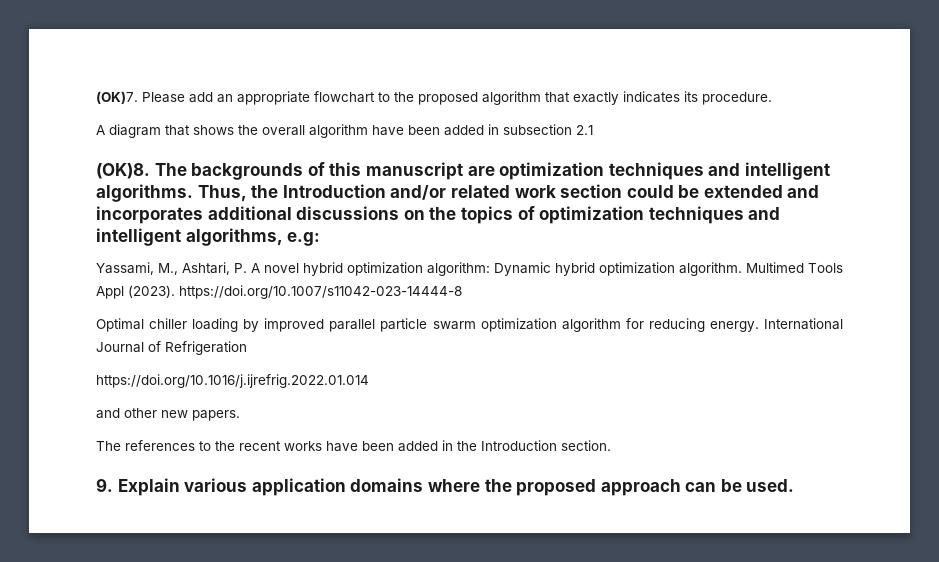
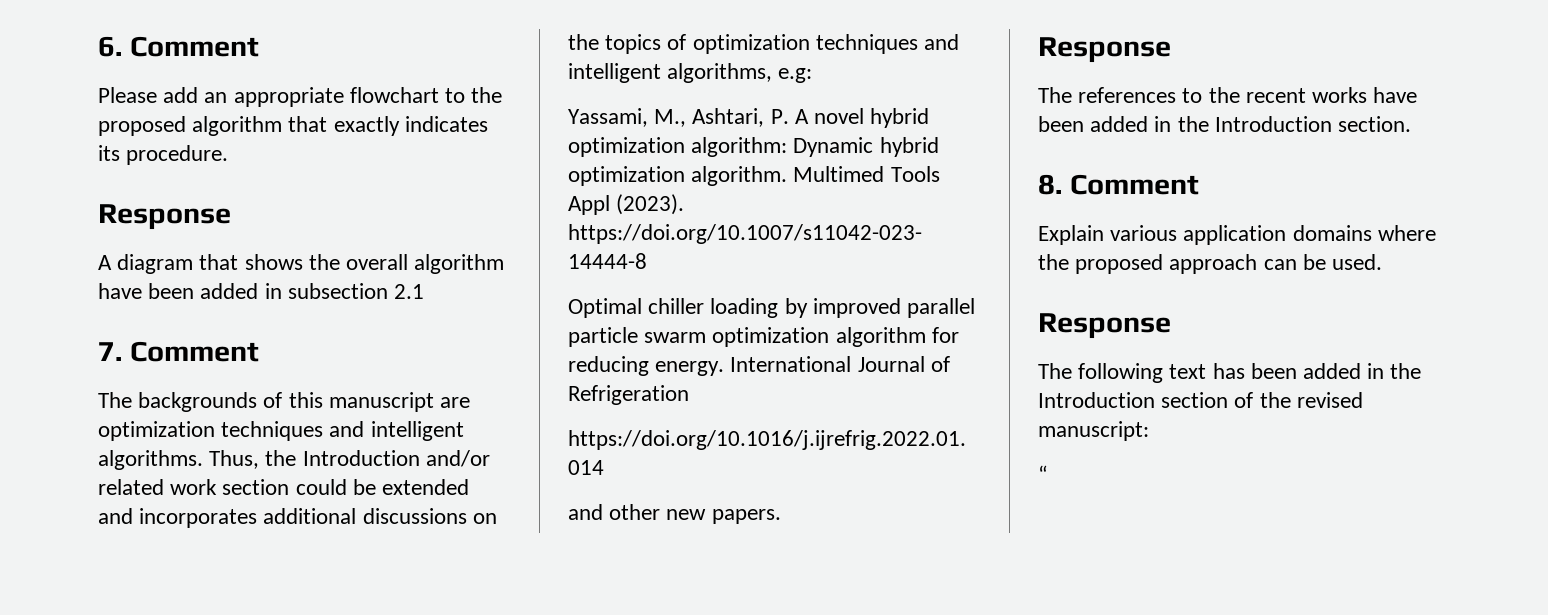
- (OK)7. Please add an appropriate flowchart to the proposed algorithm that exactly indicates its procedure.
+ 6. Comment
+ Please add an appropriate flowchart to the proposed algorithm that exactly indicates its procedure.
+ Response
- (OK)8. The backgrounds of this manuscript are optimization techniques and intelligent algorithms.
+ 7. Comment
+ The backgrounds of this manuscript are optimization techniques and intelligent algorithms.
  and other new papers.
+ Response
- 9. Explain various application domains where the proposed approach can be used.
+ 8. Comment
+ Explain various application domains where the proposed approach can be used.
+ Response
+ The following text has been added in the Introduction section of the revised manuscript:
+ “

